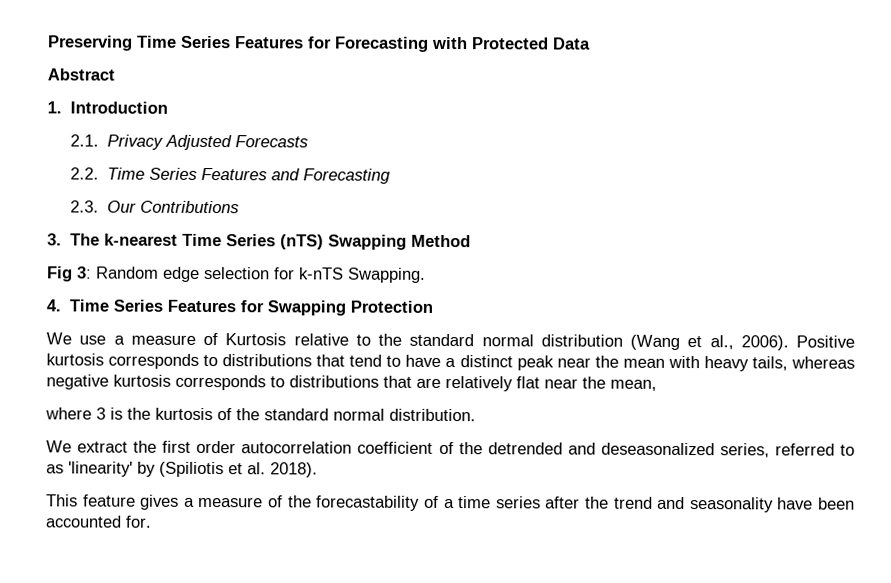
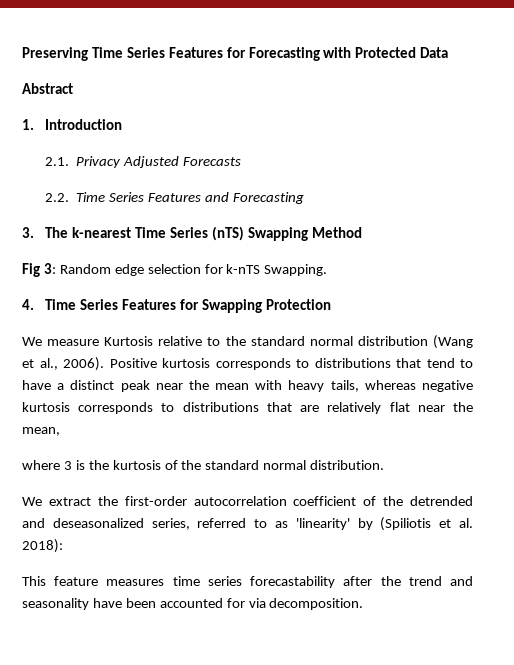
- 2.3. Our Contributions
- We use a measure of Kurtosis relative to the standard normal distribution (Wang et al., 2006).
+ We measure Kurtosis relative to the standard normal distribution (Wang et al., 2006).
- We extract the first order autocorrelation coefficient of the detrended and deseasonalized series, referred to as 'linearity' by (Spiliotis et al. 2018).
+ We extract the first-order autocorrelation coefficient of the detrended and deseasonalized series, referred to as 'linearity' by (Spiliotis et al. 2018):
- This feature gives a measure of the forecastability of a time series after the trend and seasonality have been accounted for.
+ This feature measures time series forecastability after the trend and seasonality have been accounted for via decomposition.

